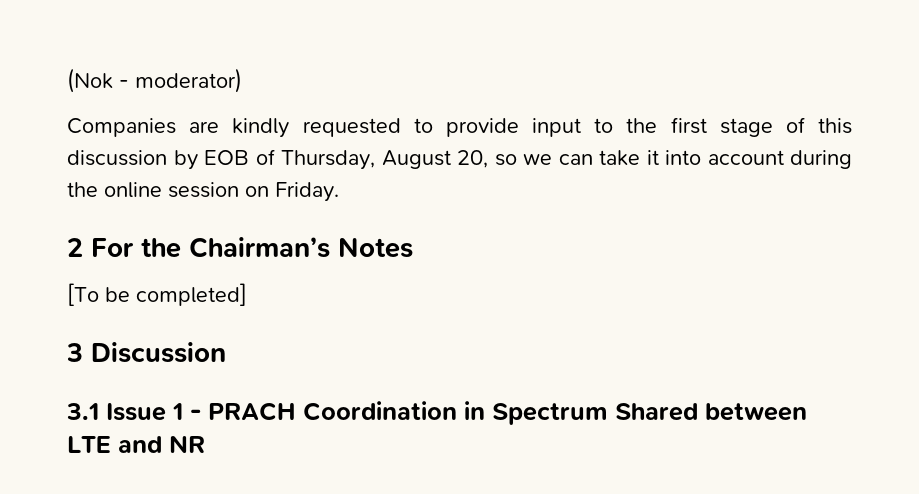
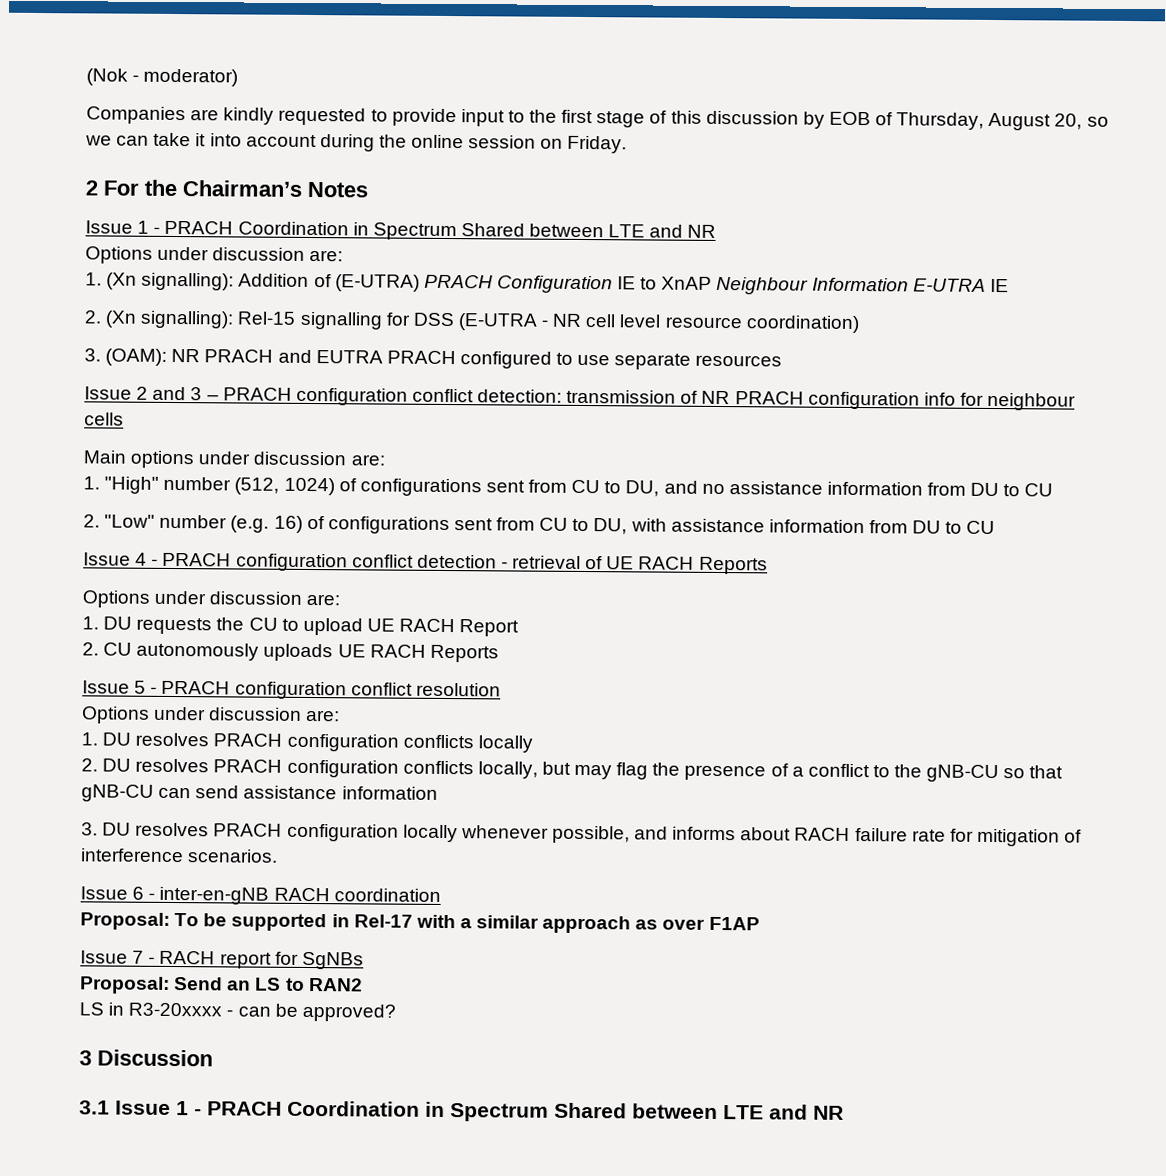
  2 For the Chairman’s Notes
- [To be completed]
+ Issue 1 - PRACH Coordination in Spectrum Shared between LTE and NR
+ Options under discussion are:
+ 1. (Xn signalling): Addition of (E-UTRA) PRACH Configuration IE to XnAP Neighbour Information E-UTRA IE
+ 2. (Xn signalling): Rel-15 signalling for DSS (E-UTRA - NR cell level resource coordination)
+ 3. (OAM): NR PRACH and EUTRA PRACH configured to use separate resources
+ Issue 2 and 3 – PRACH configuration conflict detection: transmission of NR PRACH configuration info for neighbour cells
+ Main options under discussion are:
+ 1. "High" number (512, 1024) of configurations sent from CU to DU, and no assistance information from DU to CU
+ 2. "Low" number (e.g. 16) of configurations sent from CU to DU, with assistance information from DU to CU
+ Issue 4 - PRACH configuration conflict detection - retrieval of UE RACH Reports
+ Options under discussion are:
+ 1. DU requests the CU to upload UE RACH Report
+ 2. CU autonomously uploads UE RACH Reports
+ Issue 5 - PRACH configuration conflict resolution
+ Options under discussion are:
+ 1. DU resolves PRACH configuration conflicts locally
+ 2. DU resolves PRACH configuration conflicts locally, but may flag the presence of a conflict to the gNB-CU so that gNB-CU can send assistance information
+ 3. DU resolves PRACH configuration locally whenever possible, and informs about RACH failure rate for mitigation of interference scenarios.
+ Issue 6 - inter-en-gNB RACH coordination
+ Proposal: To be supported in Rel-17 with a similar approach as over F1AP
+ Issue 7 - RACH report for SgNBs
+ Proposal: Send an LS to RAN2
+ LS in R3-20xxxx - can be approved?

